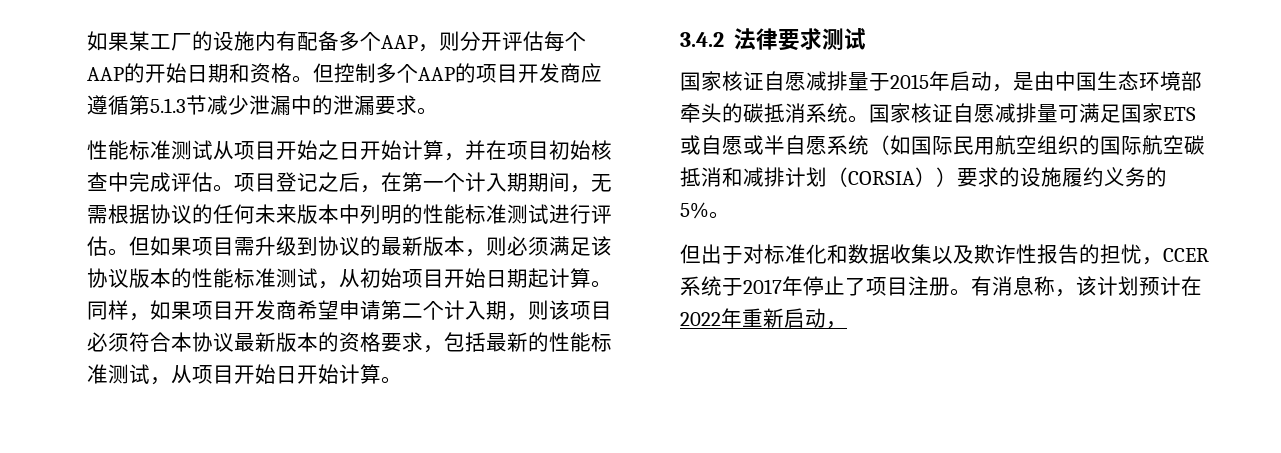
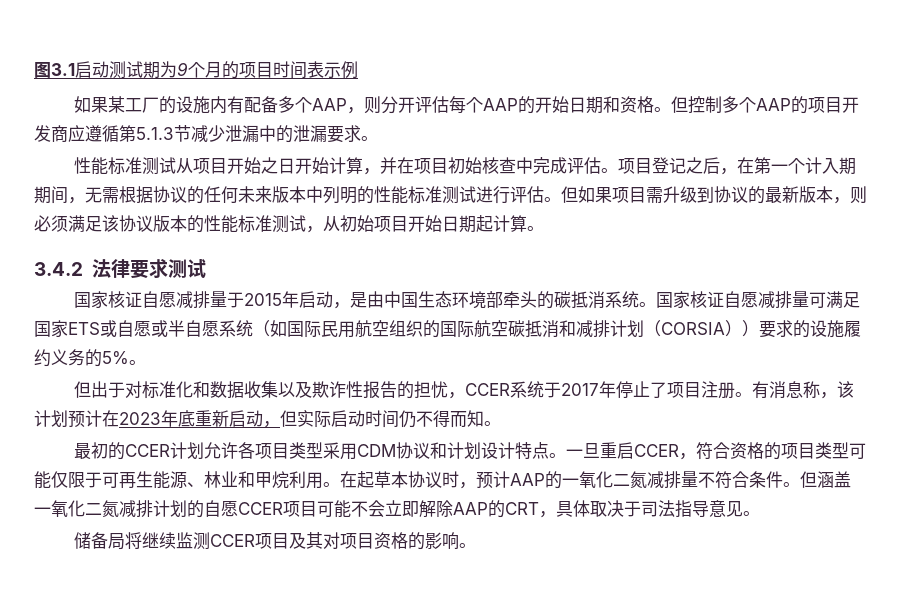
+ 图3.1启动测试期为9个月的项目时间表示例
- 同样，如果项目开发商希望申请第二个计入期，则该项目必须符合本协议最新版本的资格要求，包括最新的性能标准测试，从项目开始日开始计算。
- 有消息称，该计划预计在2022年重新启动，
+ 有消息称，该计划预计在2023年底重新启动，但实际启动时间仍不得而知。
+ 最初的CCER计划允许各项目类型采用CDM协议和计划设计特点。一旦重启CCER，符合资格的项目类型可能仅限于可再生能源、林业和甲烷利用。在起草本协议时，预计AAP的一氧化二氮减排量不符合条件。但涵盖一氧化二氮减排计划的自愿CCER项目可能不会立即解除AAP的CRT，具体取决于司法指导意见。
+ 储备局将继续监测CCER项目及其对项目资格的影响。

